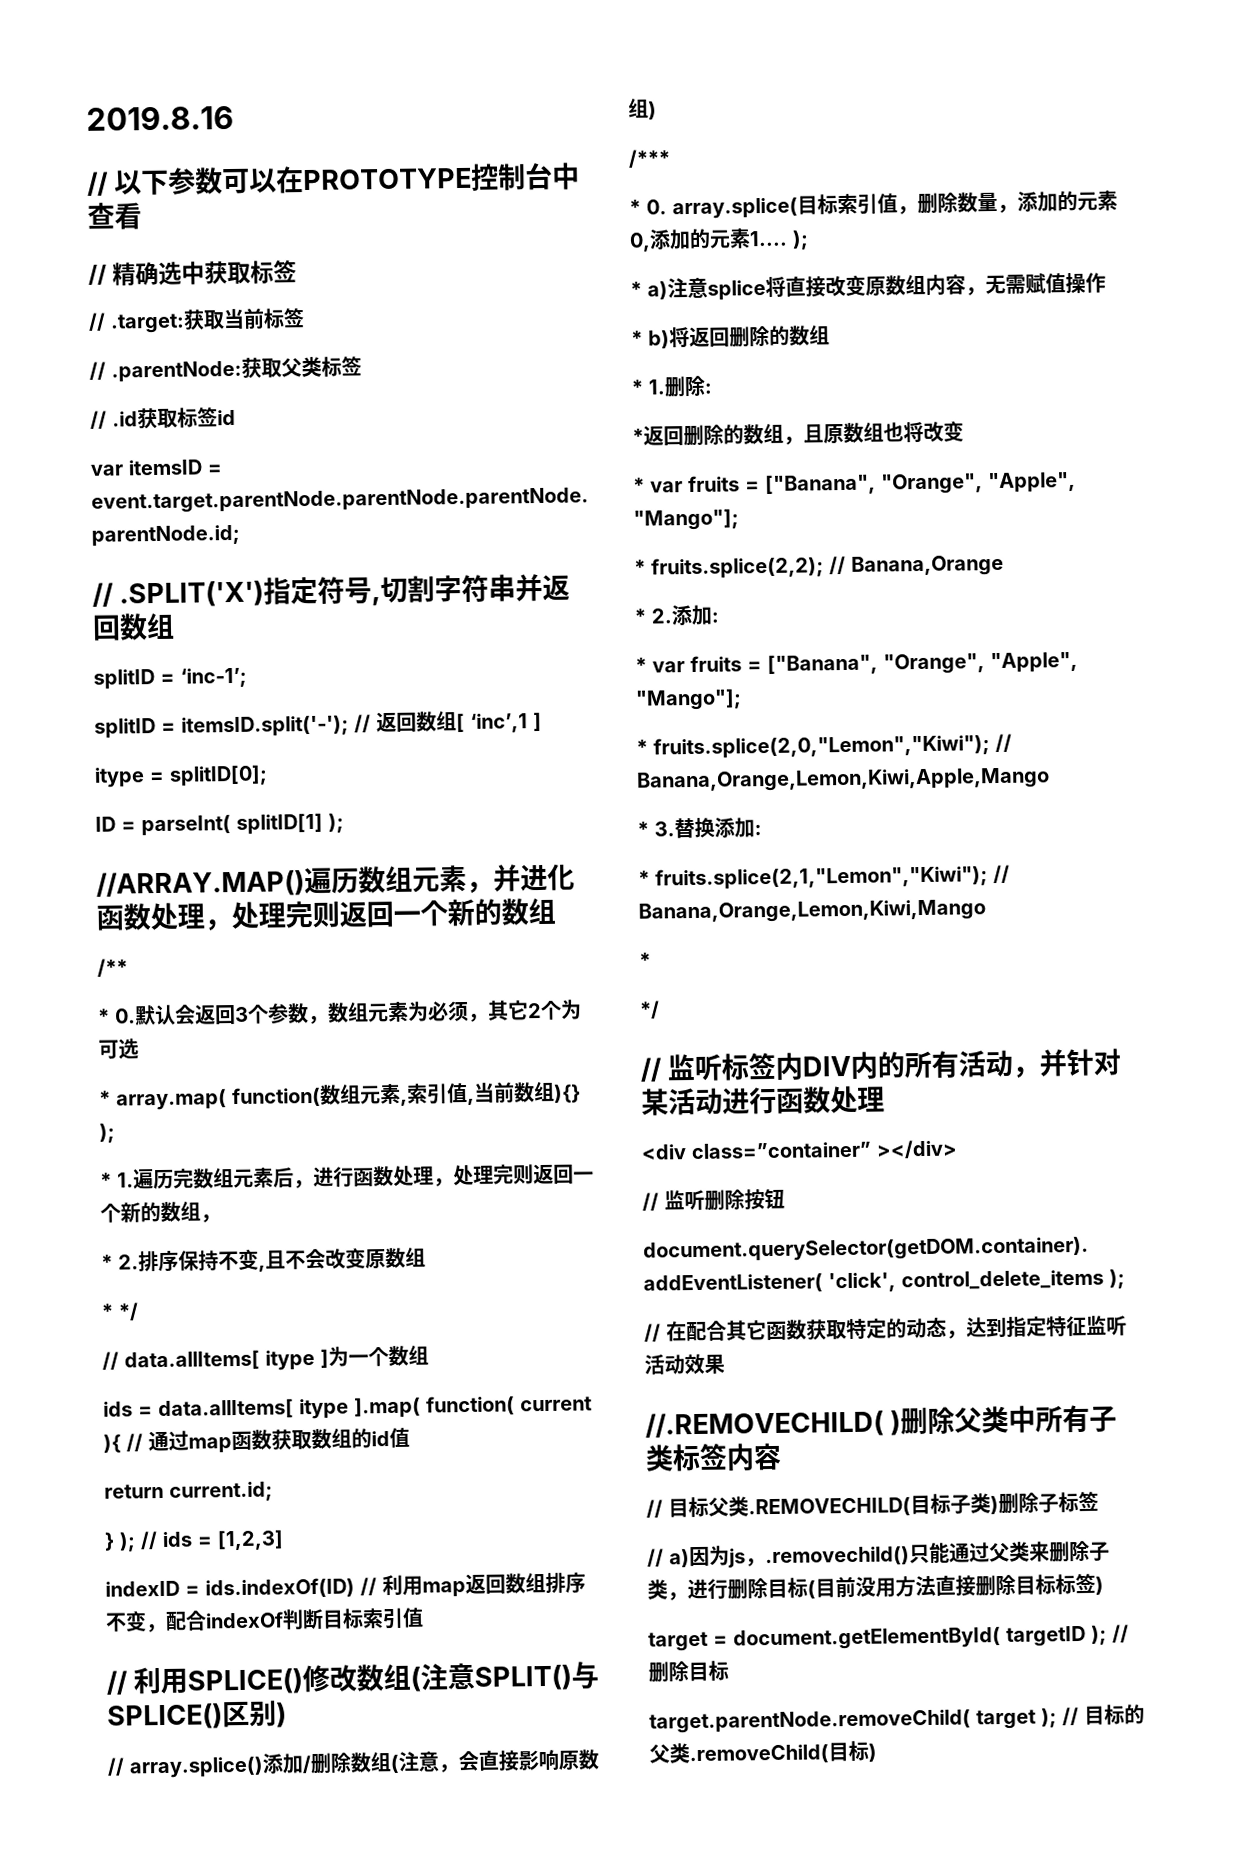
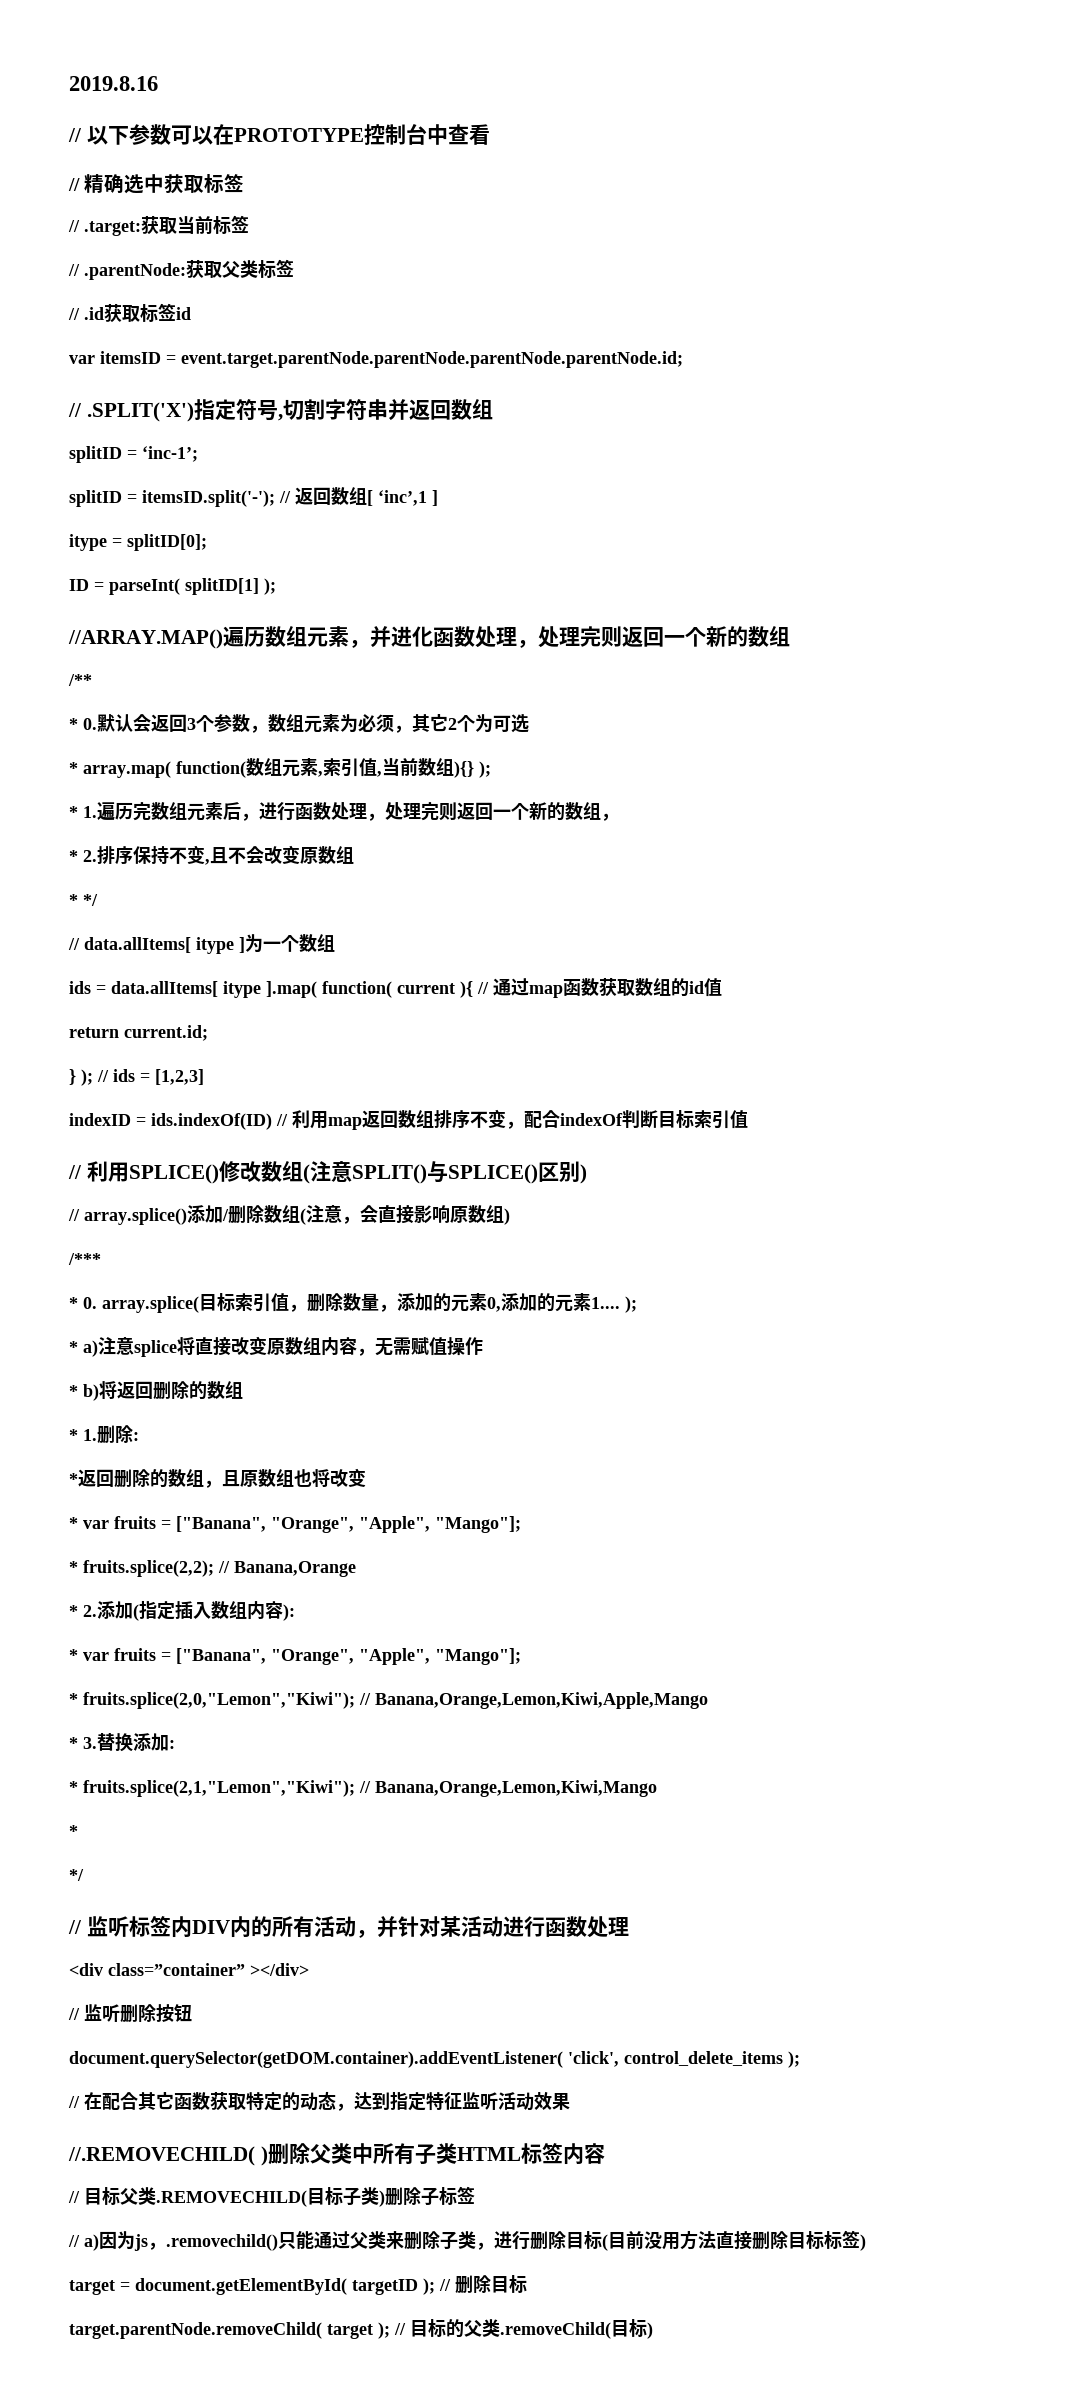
- * 2.添加:
+ * 2.添加(指定插入数组内容):
- //.REMOVECHILD( )删除父类中所有子类标签内容
+ //.REMOVECHILD( )删除父类中所有子类HTML标签内容

